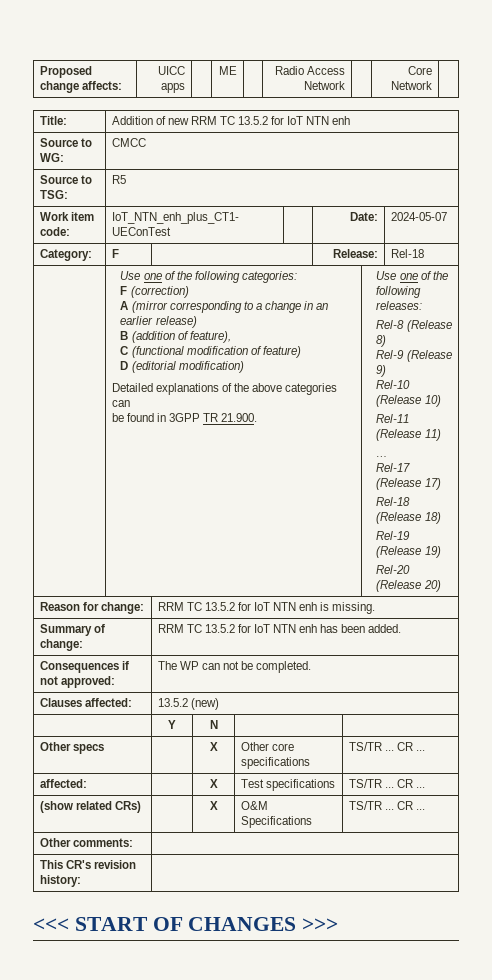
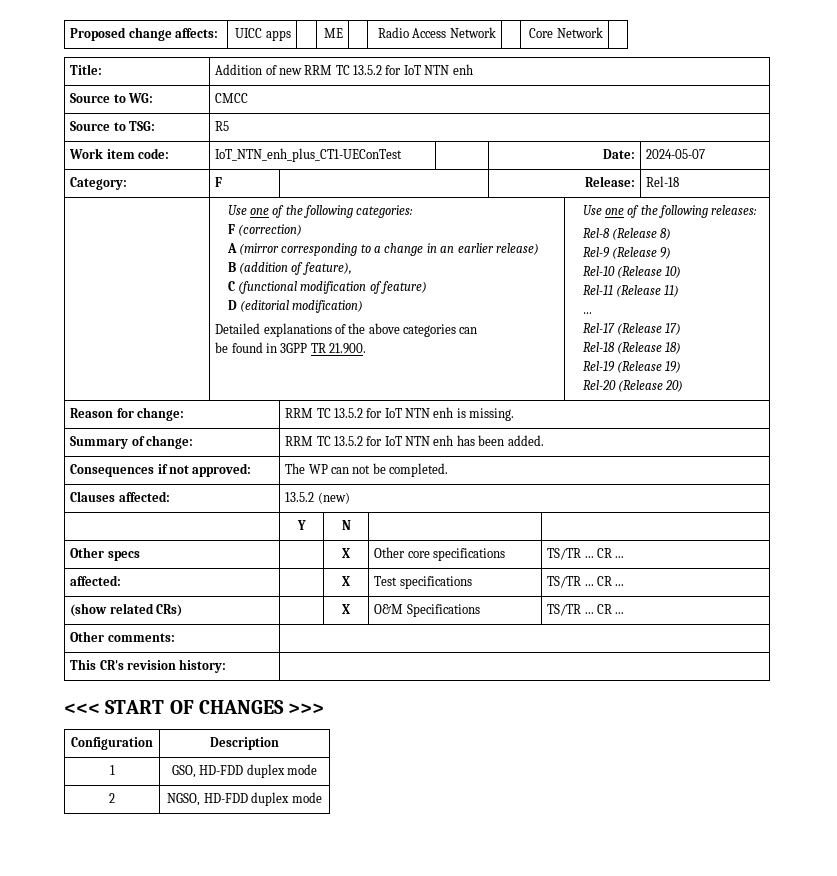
+ Configuration | Description
+ 1 | GSO, HD-FDD duplex mode
+ 2 | NGSO, HD-FDD duplex mode

